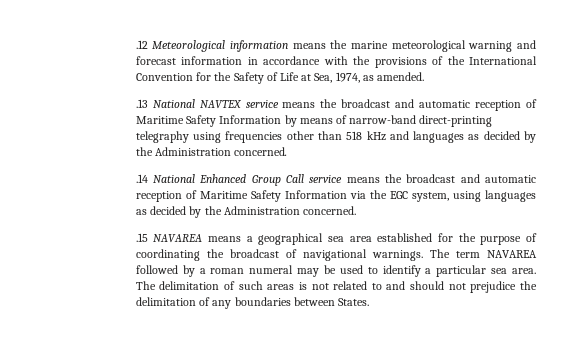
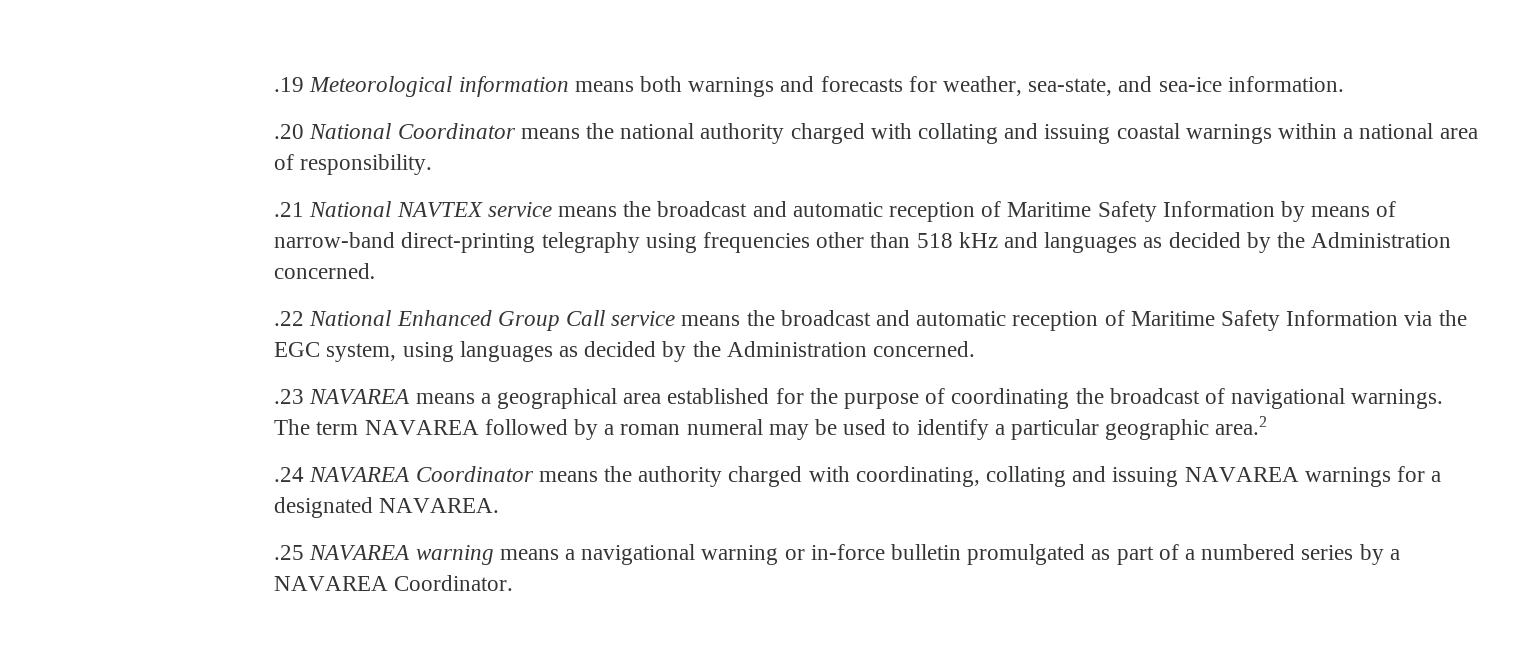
- .12 Meteorological information means the marine meteorological warning and forecast information in accordance with the provisions of the International Convention for the Safety of Life at Sea, 1974, as amended.
- .13 National NAVTEX service means the broadcast and automatic reception of Maritime Safety Information by means of narrow-band direct-printing telegraphy using frequencies other than 518 kHz and languages as decided by the Administration concerned.
+ .19 Meteorological information means both warnings and forecasts for weather, sea-state, and sea-ice information.
+ .20 National Coordinator means the national authority charged with collating and issuing coastal warnings within a national area of responsibility.
+ .21 National NAVTEX service means the broadcast and automatic reception of Maritime Safety Information by means of narrow-band direct-printing telegraphy using frequencies other than 518 kHz and languages as decided by the Administration concerned.
- .14 National Enhanced Group Call service means the broadcast and automatic reception of Maritime Safety Information via the EGC system, using languages as decided by the Administration concerned.
+ .22 National Enhanced Group Call service means the broadcast and automatic reception of Maritime Safety Information via the EGC system, using languages as decided by the Administration concerned.
- .15 NAVAREA means a geographical sea area established for the purpose of coordinating the broadcast of navigational warnings.
+ .23 NAVAREA means a geographical area established for the purpose of coordinating the broadcast of navigational warnings.
- The term NAVAREA followed by a roman numeral may be used to identify a particular sea area. The delimitation of such areas is not related to and should not prejudice the delimitation of any boundaries between States.
+ The term NAVAREA followed by a roman numeral may be used to identify a particular geographic area.2
+ .24 NAVAREA Coordinator means the authority charged with coordinating, collating and issuing NAVAREA warnings for a designated NAVAREA.
+ .25 NAVAREA warning means a navigational warning or in-force bulletin promulgated as part of a numbered series by a NAVAREA Coordinator.

